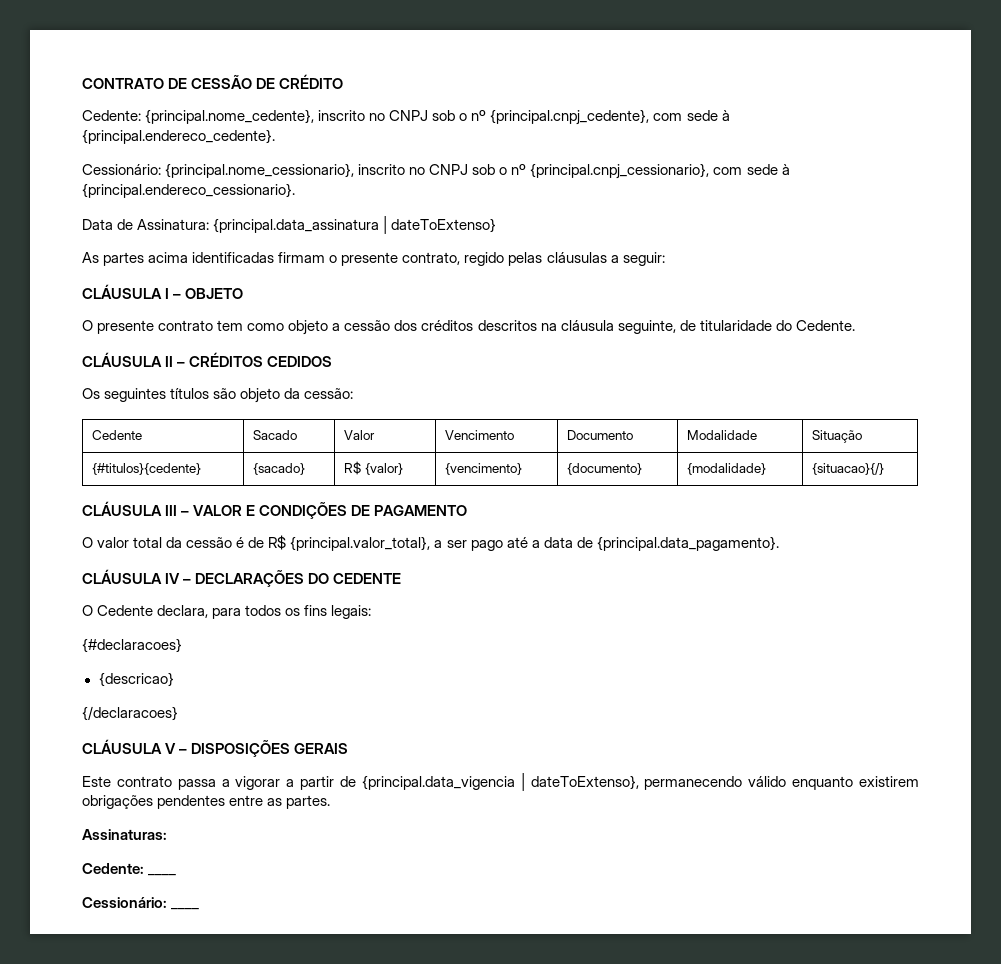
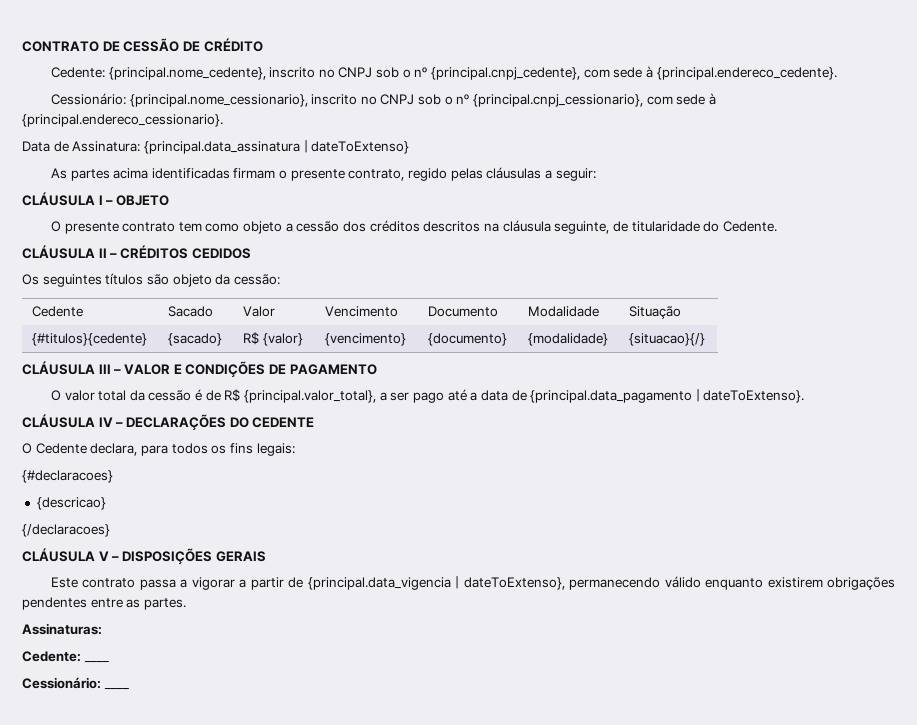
- O valor total da cessão é de R$ {principal.valor_total}, a ser pago até a data de {principal.data_pagamento}.
+ O valor total da cessão é de R$ {principal.valor_total}, a ser pago até a data de {principal.data_pagamento | dateToExtenso}.

